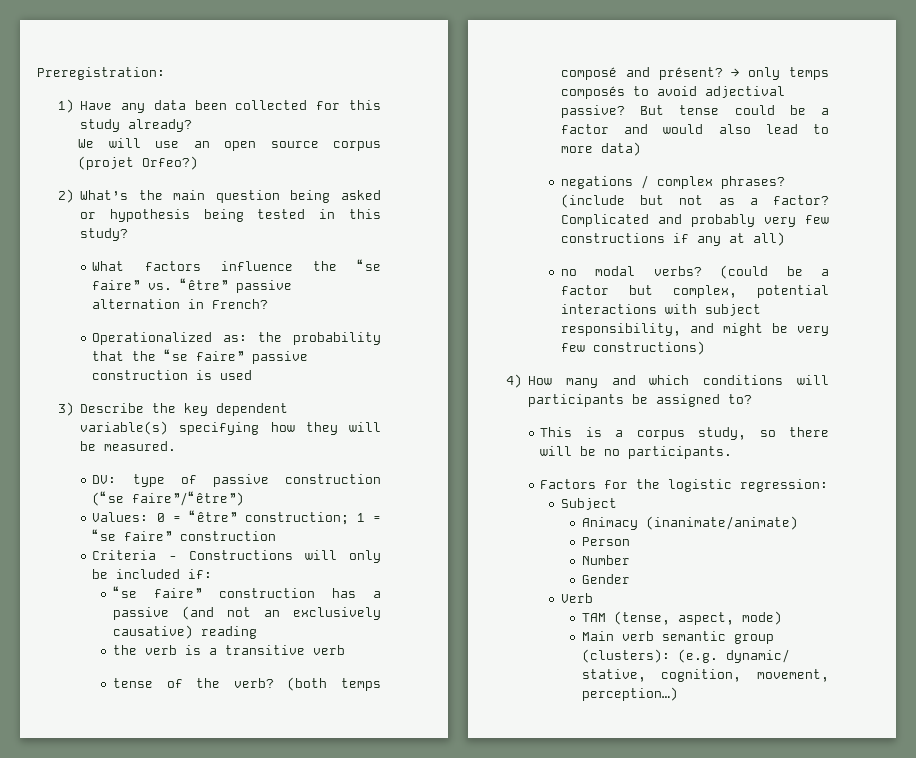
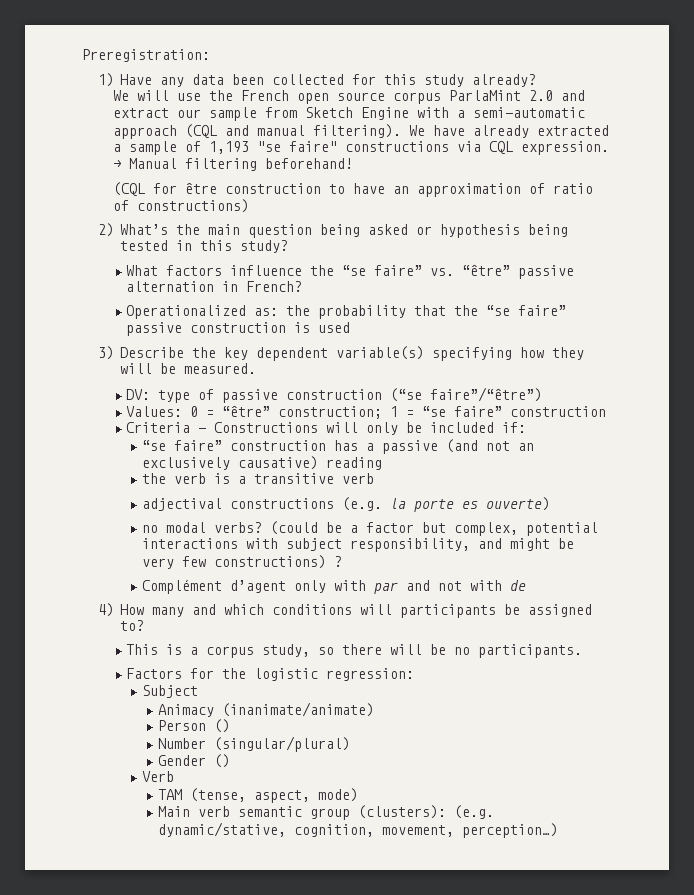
- We will use an open source corpus (projet Orfeo?)
+ We will use the French open source corpus ParlaMint 2.0 and extract our sample from Sketch Engine with a semi-automatic approach (CQL and manual filtering). We have already extracted a sample of 1,193 "se faire" constructions via CQL expression. → Manual filtering beforehand!
+ (CQL for être construction to have an approximation of ratio of constructions)
- tense of the verb? (both temps composé and présent? → only temps composés to avoid adjectival passive? But tense could be a factor and would also lead to more data)
- negations / complex phrases? (include but not as a factor? Complicated and probably very few constructions if any at all)
+ adjectival constructions (e.g. la porte es ouverte)
- (could be a factor but complex, potential interactions with subject responsibility, and might be very few constructions)
+ (could be a factor but complex, potential interactions with subject responsibility, and might be very few constructions) ?
+ Complément d’agent only with par and not with de
- Person
+ Person ()
- Number
+ Number (singular/plural)
- Gender
+ Gender ()
- Main verb semantic group (clusters): (e.g. dynamic/ stative, cognition, movement, perception…)
+ Main verb semantic group (clusters): (e.g. dynamic/stative, cognition, movement, perception…)

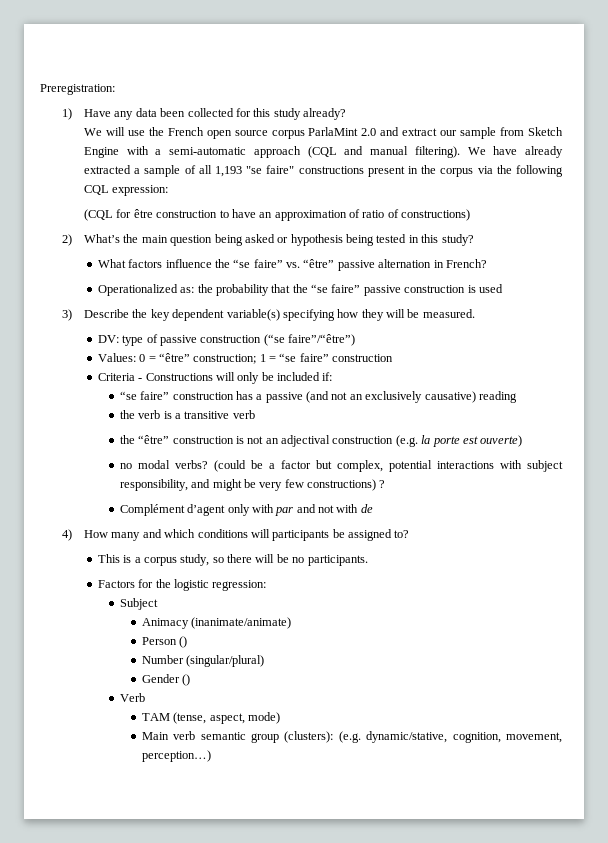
- We have already extracted a sample of 1,193 "se faire" constructions via CQL expression. → Manual filtering beforehand!
+ We have already extracted a sample of all 1,193 "se faire" constructions present in the corpus via the following CQL expression:
- adjectival constructions (e.g. la porte es ouverte)
+ the “être” construction is not an adjectival construction (e.g. la porte est ouverte)

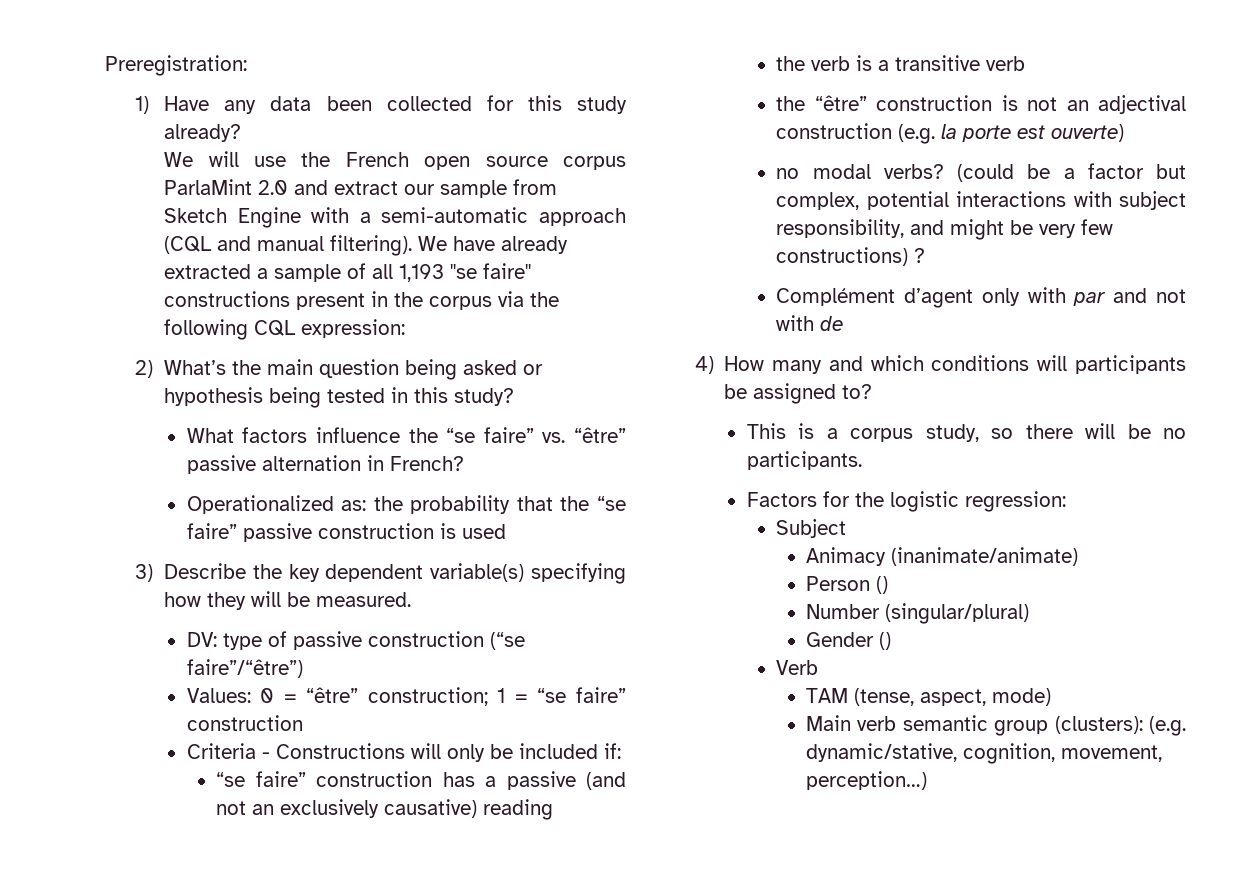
- (CQL for être construction to have an approximation of ratio of constructions)

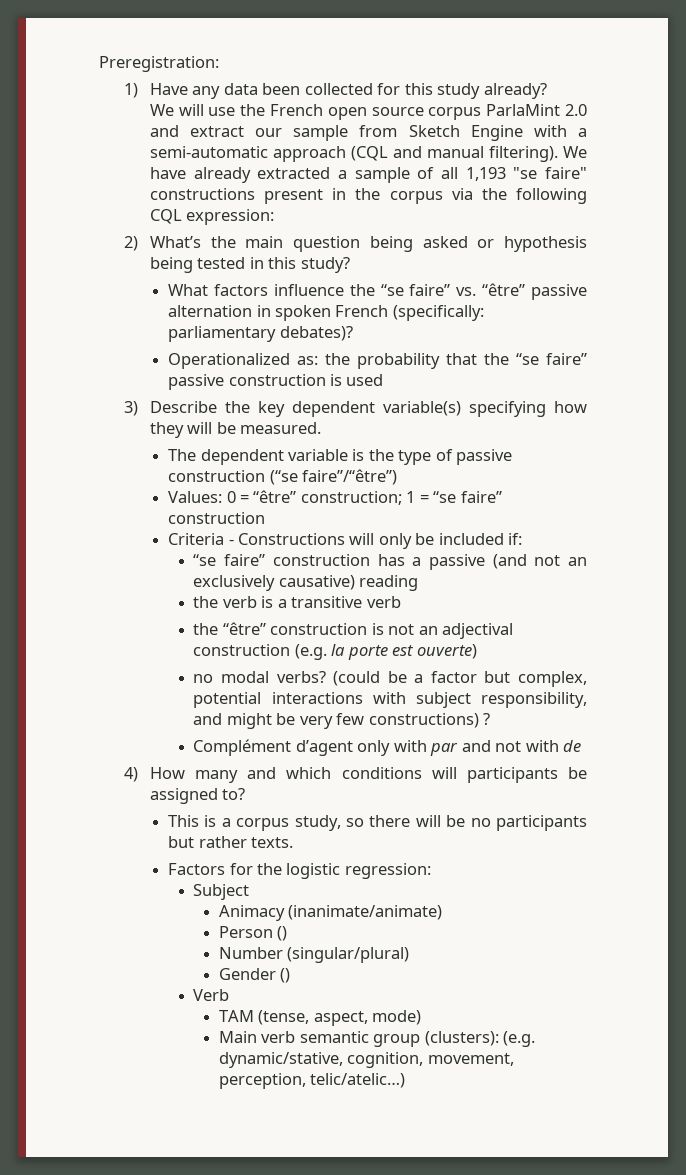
- What factors influence the “se faire” vs. “être” passive alternation in French?
+ What factors influence the “se faire” vs. “être” passive alternation in spoken French (specifically: parliamentary debates)?
- DV: type of passive construction (“se faire”/“être”)
+ The dependent variable is the type of passive construction (“se faire”/“être”)
- This is a corpus study, so there will be no participants.
+ This is a corpus study, so there will be no participants but rather texts.
- Main verb semantic group (clusters): (e.g. dynamic/stative, cognition, movement, perception…)
+ Main verb semantic group (clusters): (e.g. dynamic/stative, cognition, movement, perception, telic/atelic…)

